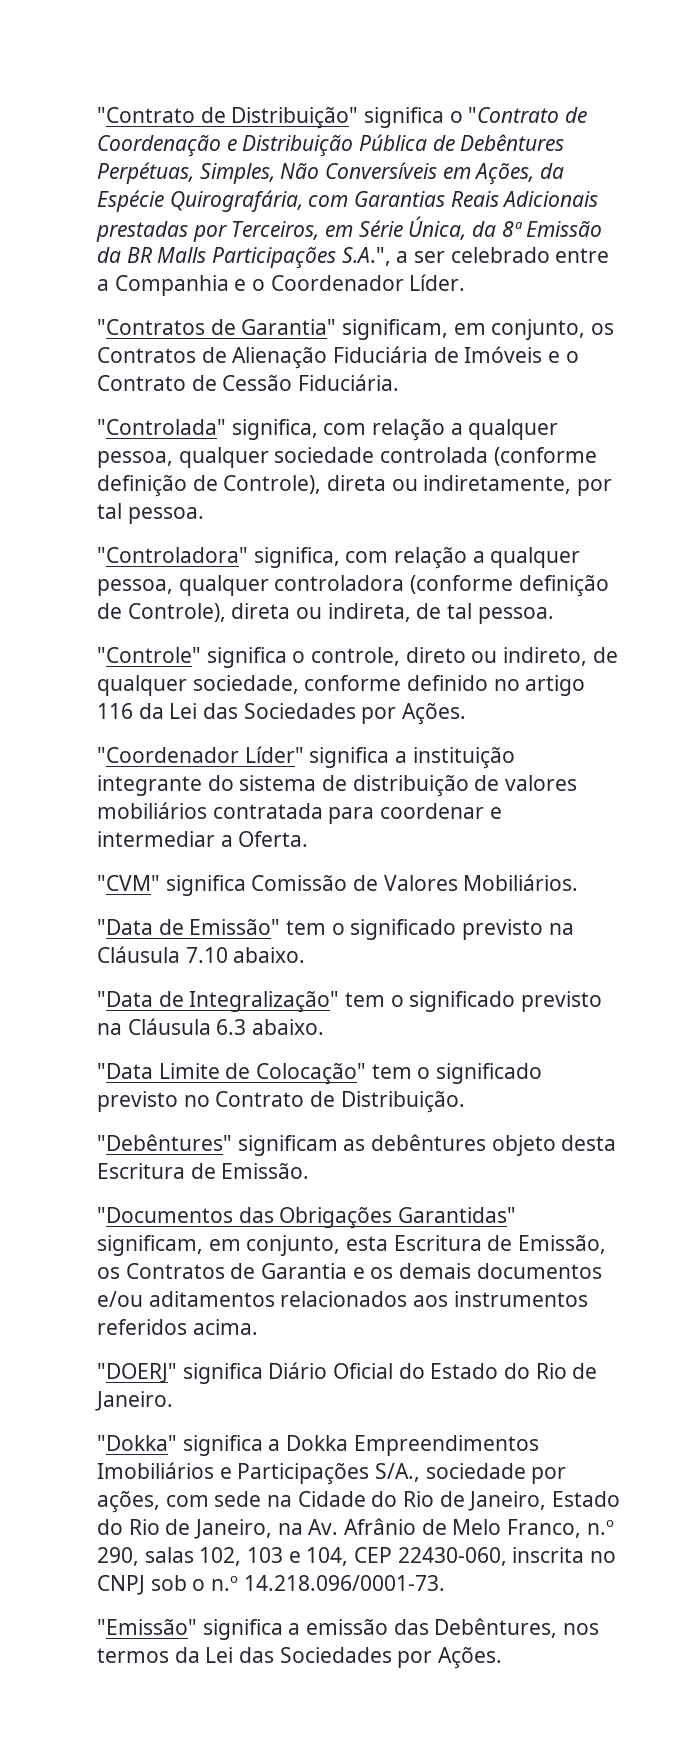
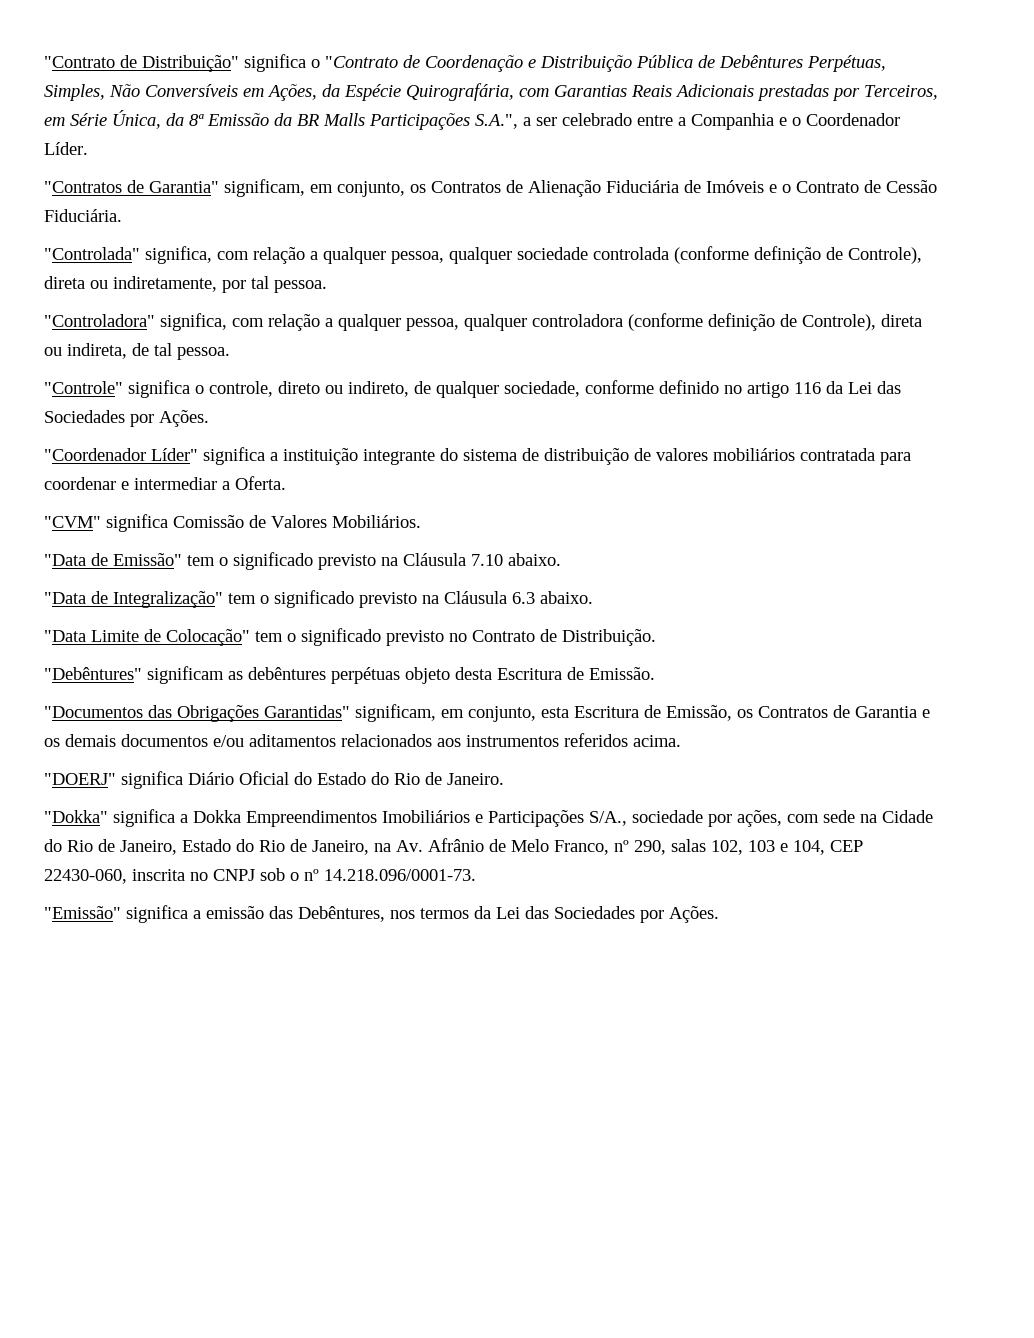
- "Debêntures" significam as debêntures objeto desta Escritura de Emissão.
+ "Debêntures" significam as debêntures perpétuas objeto desta Escritura de Emissão.
- "Dokka" significa a Dokka Empreendimentos Imobiliários e Participações S/A., sociedade por ações, com sede na Cidade do Rio de Janeiro, Estado do Rio de Janeiro, na Av. Afrânio de Melo Franco, n.º 290, salas 102, 103 e 104, CEP 22430-060, inscrita no CNPJ sob o n.º 14.218.096/0001-73.
+ "Dokka" significa a Dokka Empreendimentos Imobiliários e Participações S/A., sociedade por ações, com sede na Cidade do Rio de Janeiro, Estado do Rio de Janeiro, na Av. Afrânio de Melo Franco, nº 290, salas 102, 103 e 104, CEP 22430-060, inscrita no CNPJ sob o nº 14.218.096/0001-73.

